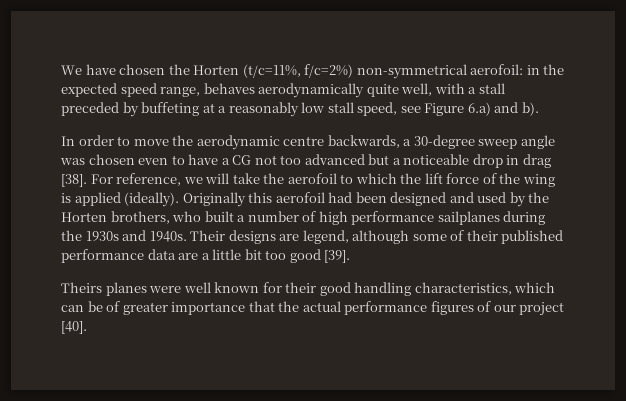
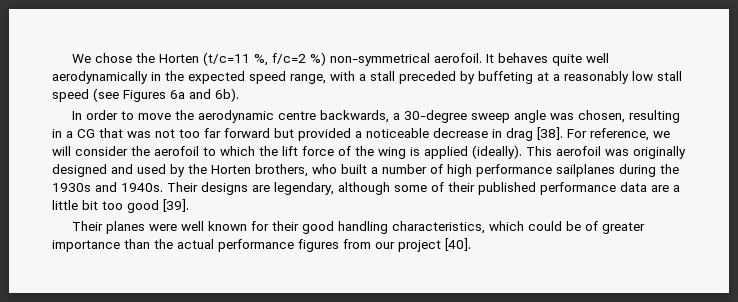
- We have chosen the Horten (t/c=11%, f/c=2%) non-symmetrical aerofoil: in the expected speed range, behaves aerodynamically quite well, with a stall preceded by buffeting at a reasonably low stall speed, see Figure 6.a) and b).
+ We chose the Horten (t/c=11 %, f/c=2 %) non-symmetrical aerofoil. It behaves quite well aerodynamically in the expected speed range, with a stall preceded by buffeting at a reasonably low stall speed (see Figures 6a and 6b).
- In order to move the aerodynamic centre backwards, a 30-degree sweep angle was chosen even to have a CG not too advanced but a noticeable drop in drag [38].
+ In order to move the aerodynamic centre backwards, a 30-degree sweep angle was chosen, resulting in a CG that was not too far forward but provided a noticeable decrease in drag [38].
- For reference, we will take the aerofoil to which the lift force of the wing is applied (ideally).
+ For reference, we will consider the aerofoil to which the lift force of the wing is applied (ideally).
- Originally this aerofoil had been designed and used by the Horten brothers, who built a number of high performance sailplanes during the 1930s and 1940s.
+ This aerofoil was originally designed and used by the Horten brothers, who built a number of high performance sailplanes during the 1930s and 1940s.
- Their designs are legend, although some of their published performance data are a little bit too good [39].
+ Their designs are legendary, although some of their published performance data are a little bit too good [39].
- Theirs planes were well known for their good handling characteristics, which can be of greater importance that the actual performance figures of our project [40].
+ Their planes were well known for their good handling characteristics, which could be of greater importance than the actual performance figures from our project [40].

